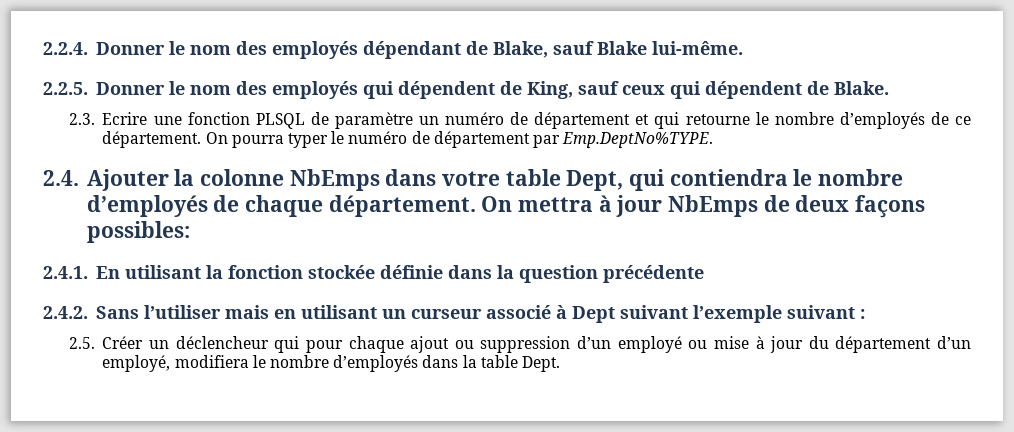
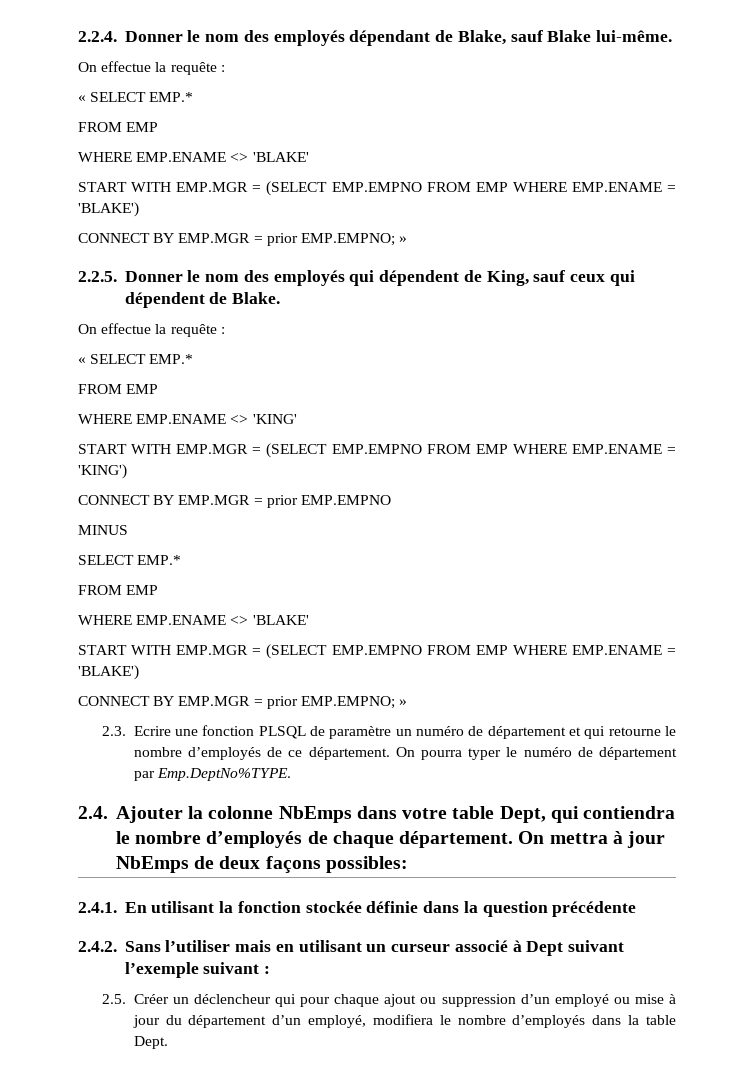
  2.2.4. Donner le nom des employés dépendant de Blake, sauf Blake lui-même.
+ On effectue la requête :
+ « SELECT EMP.*
+ FROM EMP
+ WHERE EMP.ENAME <> 'BLAKE'
+ START WITH EMP.MGR = (SELECT EMP.EMPNO FROM EMP WHERE EMP.ENAME = 'BLAKE')
+ CONNECT BY EMP.MGR = prior EMP.EMPNO; »
  2.2.5. Donner le nom des employés qui dépendent de King, sauf ceux qui dépendent de Blake.
+ On effectue la requête :
+ « SELECT EMP.*
+ FROM EMP
+ WHERE EMP.ENAME <> 'KING'
+ START WITH EMP.MGR = (SELECT EMP.EMPNO FROM EMP WHERE EMP.ENAME = 'KING')
+ CONNECT BY EMP.MGR = prior EMP.EMPNO
+ MINUS
+ SELECT EMP.*
+ FROM EMP
+ WHERE EMP.ENAME <> 'BLAKE'
+ START WITH EMP.MGR = (SELECT EMP.EMPNO FROM EMP WHERE EMP.ENAME = 'BLAKE')
+ CONNECT BY EMP.MGR = prior EMP.EMPNO; »

